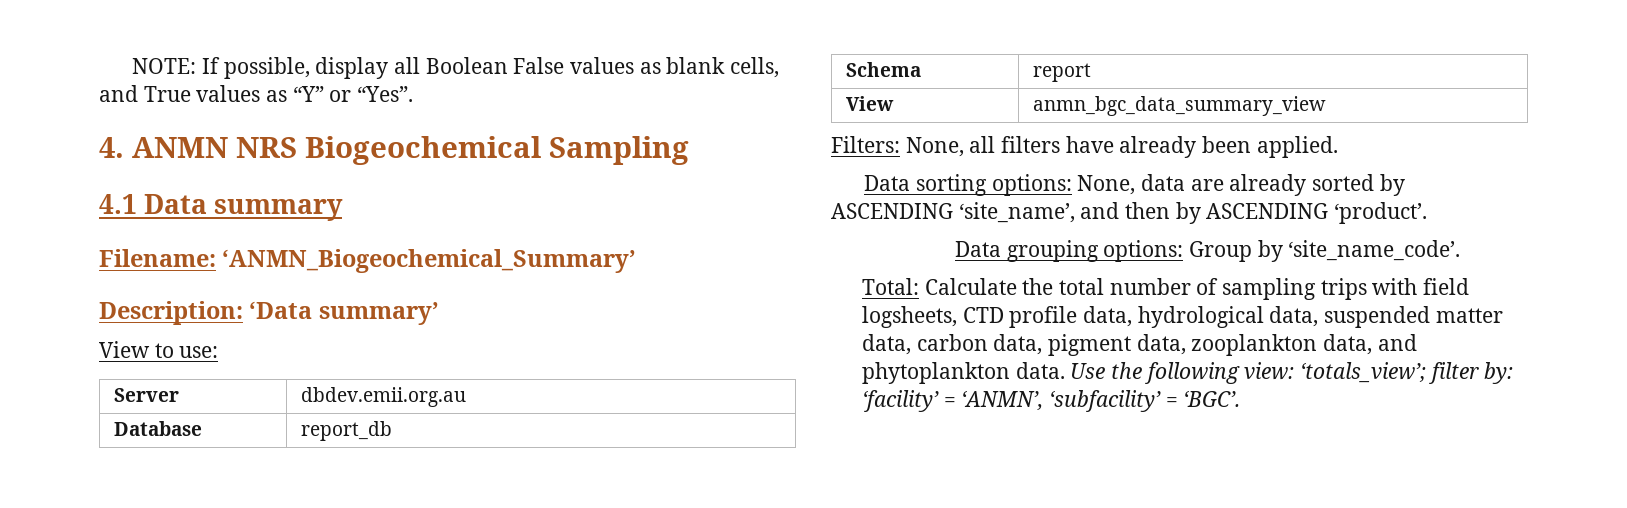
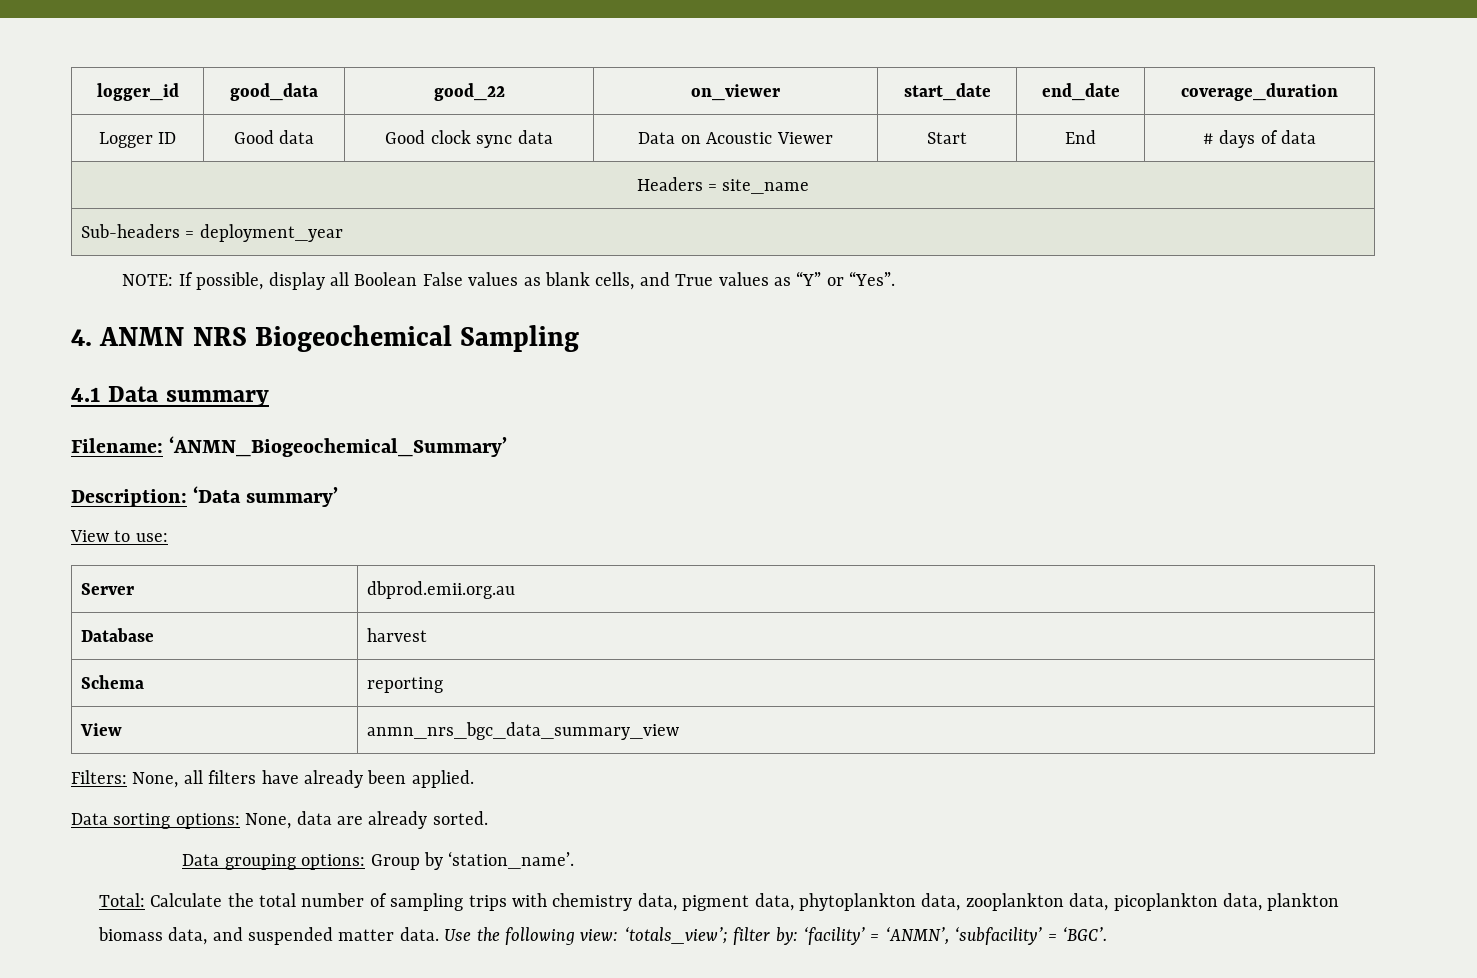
+ logger_id | good_data | good_22 | on_viewer | start_date | end_date | coverage_duration
+ Logger ID | Good data | Good clock sync data | Data on Acoustic Viewer | Start | End | # days of data
+ Headers = site_name
+ Sub-headers = deployment_year
- Server | dbdev.emii.org.au
+ Server | dbprod.emii.org.au
- Database | report_db
+ Database | harvest
- Schema | report
+ Schema | reporting
- View | anmn_bgc_data_summary_view
+ View | anmn_nrs_bgc_data_summary_view
- Data sorting options: None, data are already sorted by ASCENDING ‘site_name’, and then by ASCENDING ‘product’.
+ Data sorting options: None, data are already sorted.
- Data grouping options: Group by ‘site_name_code’.
+ Data grouping options: Group by ‘station_name’.
- Total: Calculate the total number of sampling trips with field logsheets, CTD profile data, hydrological data, suspended matter data, carbon data, pigment data, zooplankton data, and phytoplankton data.
+ Total: Calculate the total number of sampling trips with chemistry data, pigment data, phytoplankton data, zooplankton data, picoplankton data, plankton biomass data, and suspended matter data.

